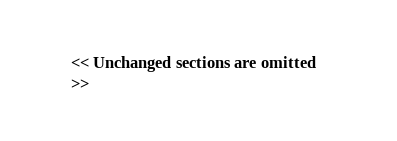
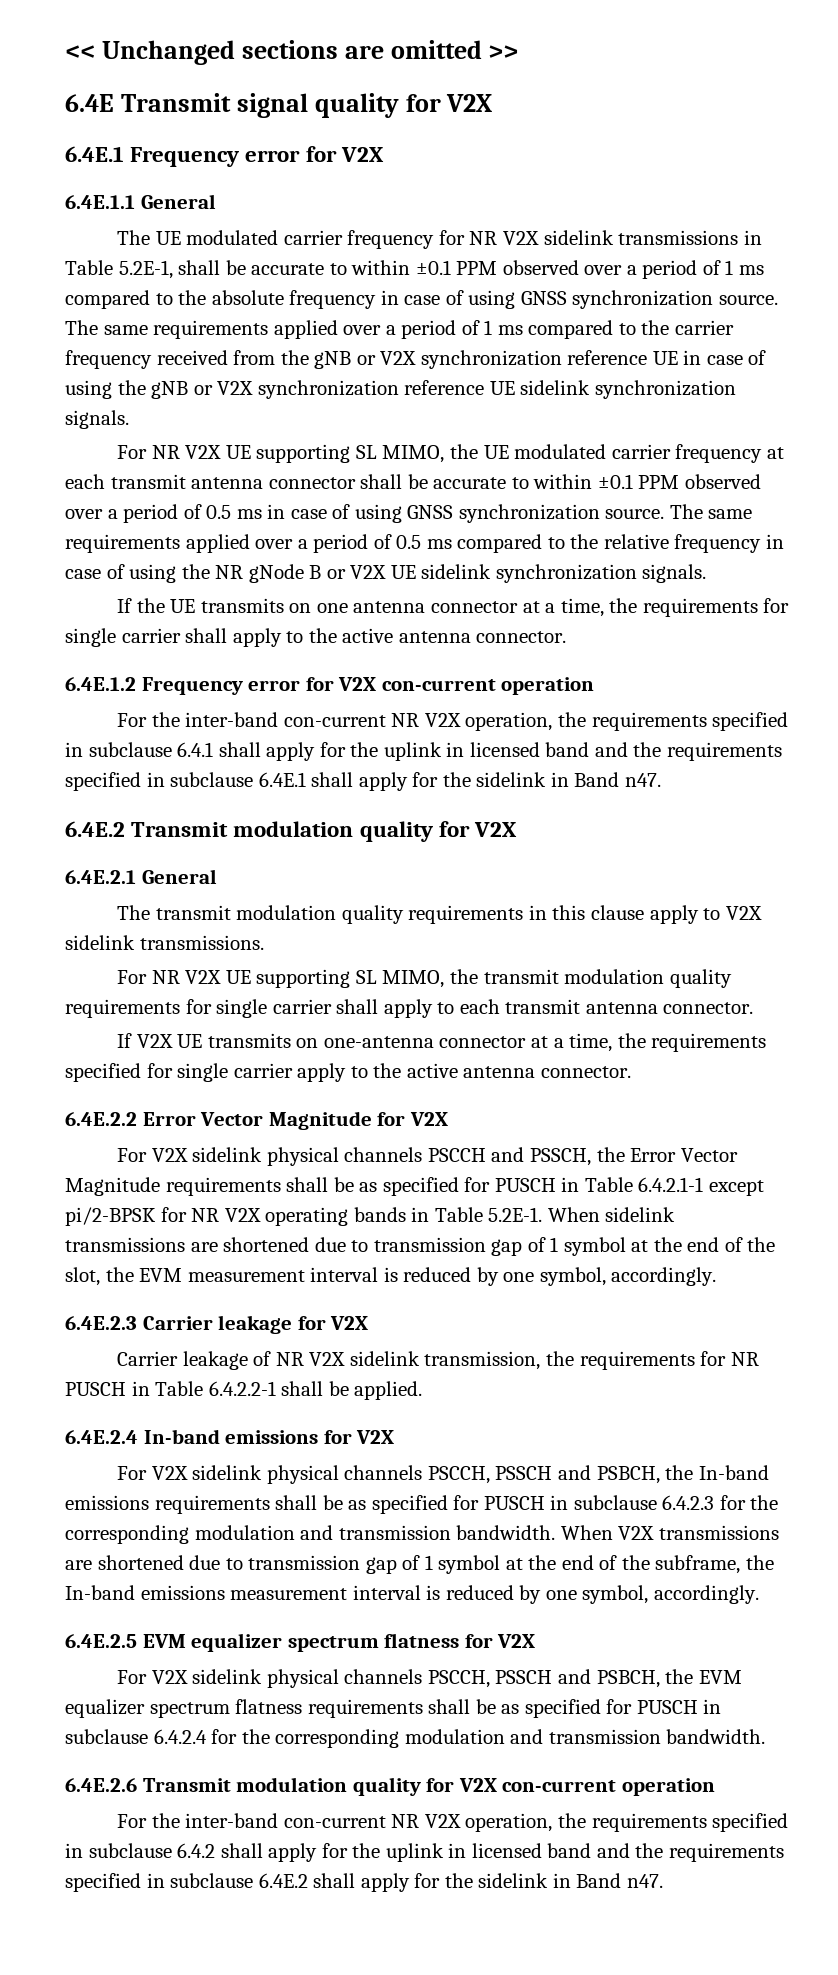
+ 6.4E Transmit signal quality for V2X
+ 6.4E.1 Frequency error for V2X
+ 6.4E.1.1 General
+ The UE modulated carrier frequency for NR V2X sidelink transmissions in Table 5.2E-1, shall be accurate to within ±0.1 PPM observed over a period of 1 ms compared to the absolute frequency in case of using GNSS synchronization source. The same requirements applied over a period of 1 ms compared to the carrier frequency received from the gNB or V2X synchronization reference UE in case of using the gNB or V2X synchronization reference UE sidelink synchronization signals.
+ For NR V2X UE supporting SL MIMO, the UE modulated carrier frequency at each transmit antenna connector shall be accurate to within ±0.1 PPM observed over a period of 0.5 ms in case of using GNSS synchronization source. The same requirements applied over a period of 0.5 ms compared to the relative frequency in case of using the NR gNode B or V2X UE sidelink synchronization signals.
+ If the UE transmits on one antenna connector at a time, the requirements for single carrier shall apply to the active antenna connector.
+ 6.4E.1.2 Frequency error for V2X con-current operation
+ For the inter-band con-current NR V2X operation, the requirements specified in subclause 6.4.1 shall apply for the uplink in licensed band and the requirements specified in subclause 6.4E.1 shall apply for the sidelink in Band n47.
+ 6.4E.2 Transmit modulation quality for V2X
+ 6.4E.2.1 General
+ The transmit modulation quality requirements in this clause apply to V2X sidelink transmissions.
+ For NR V2X UE supporting SL MIMO, the transmit modulation quality requirements for single carrier shall apply to each transmit antenna connector.
+ If V2X UE transmits on one-antenna connector at a time, the requirements specified for single carrier apply to the active antenna connector.
+ 6.4E.2.2 Error Vector Magnitude for V2X
+ For V2X sidelink physical channels PSCCH and PSSCH, the Error Vector Magnitude requirements shall be as specified for PUSCH in Table 6.4.2.1-1 except pi/2-BPSK for NR V2X operating bands in Table 5.2E-1. When sidelink transmissions are shortened due to transmission gap of 1 symbol at the end of the slot, the EVM measurement interval is reduced by one symbol, accordingly.
+ 6.4E.2.3 Carrier leakage for V2X
+ Carrier leakage of NR V2X sidelink transmission, the requirements for NR PUSCH in Table 6.4.2.2-1 shall be applied.
+ 6.4E.2.4 In-band emissions for V2X
+ For V2X sidelink physical channels PSCCH, PSSCH and PSBCH, the In-band emissions requirements shall be as specified for PUSCH in subclause 6.4.2.3 for the corresponding modulation and transmission bandwidth. When V2X transmissions are shortened due to transmission gap of 1 symbol at the end of the subframe, the In-band emissions measurement interval is reduced by one symbol, accordingly.
+ 6.4E.2.5 EVM equalizer spectrum flatness for V2X
+ For V2X sidelink physical channels PSCCH, PSSCH and PSBCH, the EVM equalizer spectrum flatness requirements shall be as specified for PUSCH in subclause 6.4.2.4 for the corresponding modulation and transmission bandwidth.
+ 6.4E.2.6 Transmit modulation quality for V2X con-current operation
+ For the inter-band con-current NR V2X operation, the requirements specified in subclause 6.4.2 shall apply for the uplink in licensed band and the requirements specified in subclause 6.4E.2 shall apply for the sidelink in Band n47.

